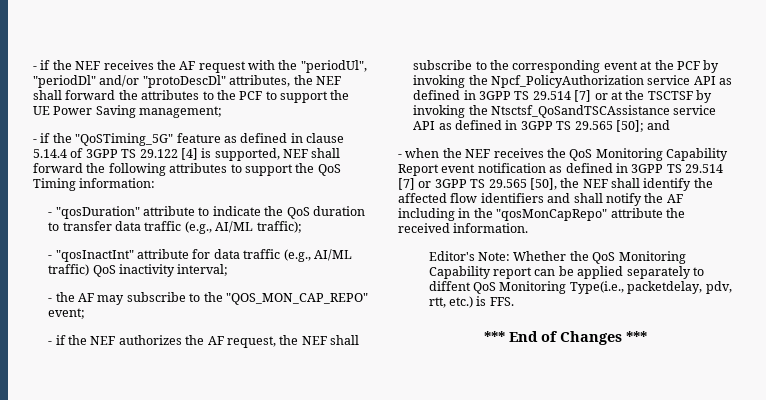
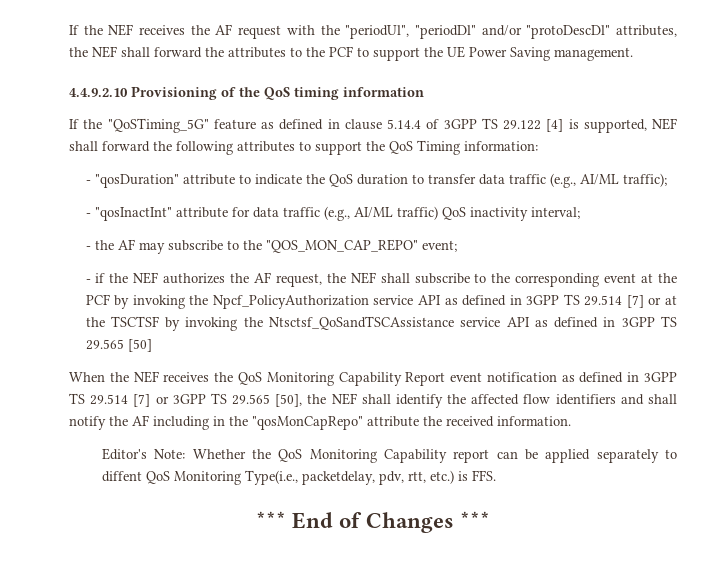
- - if the NEF receives the AF request with the "periodUl", "periodDl" and/or "protoDescDl" attributes, the NEF shall forward the attributes to the PCF to support the UE Power Saving management;
- - if the "QoSTiming_5G" feature as defined in clause 5.14.4 of 3GPP TS 29.122 [4] is supported, NEF shall forward the following attributes to support the QoS Timing information:
+ If the NEF receives the AF request with the "periodUl", "periodDl" and/or "protoDescDl" attributes, the NEF shall forward the attributes to the PCF to support the UE Power Saving management.
+ 4.4.9.2.10 Provisioning of the QoS timing information
+ If the "QoSTiming_5G" feature as defined in clause 5.14.4 of 3GPP TS 29.122 [4] is supported, NEF shall forward the following attributes to support the QoS Timing information:
- - if the NEF authorizes the AF request, the NEF shall subscribe to the corresponding event at the PCF by invoking the Npcf_PolicyAuthorization service API as defined in 3GPP TS 29.514 [7] or at the TSCTSF by invoking the Ntsctsf_QoSandTSCAssistance service API as defined in 3GPP TS 29.565 [50]; and
- - when the NEF receives the QoS Monitoring Capability Report event notification as defined in 3GPP TS 29.514 [7] or 3GPP TS 29.565 [50], the NEF shall identify the affected flow identifiers and shall notify the AF including in the "qosMonCapRepo" attribute the received information.
+ - if the NEF authorizes the AF request, the NEF shall subscribe to the corresponding event at the PCF by invoking the Npcf_PolicyAuthorization service API as defined in 3GPP TS 29.514 [7] or at the TSCTSF by invoking the Ntsctsf_QoSandTSCAssistance service API as defined in 3GPP TS 29.565 [50]
+ When the NEF receives the QoS Monitoring Capability Report event notification as defined in 3GPP TS 29.514 [7] or 3GPP TS 29.565 [50], the NEF shall identify the affected flow identifiers and shall notify the AF including in the "qosMonCapRepo" attribute the received information.

